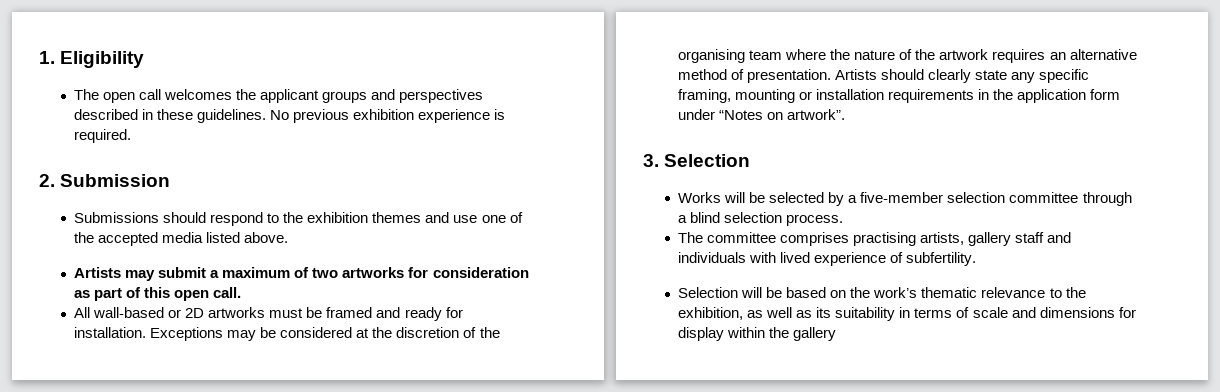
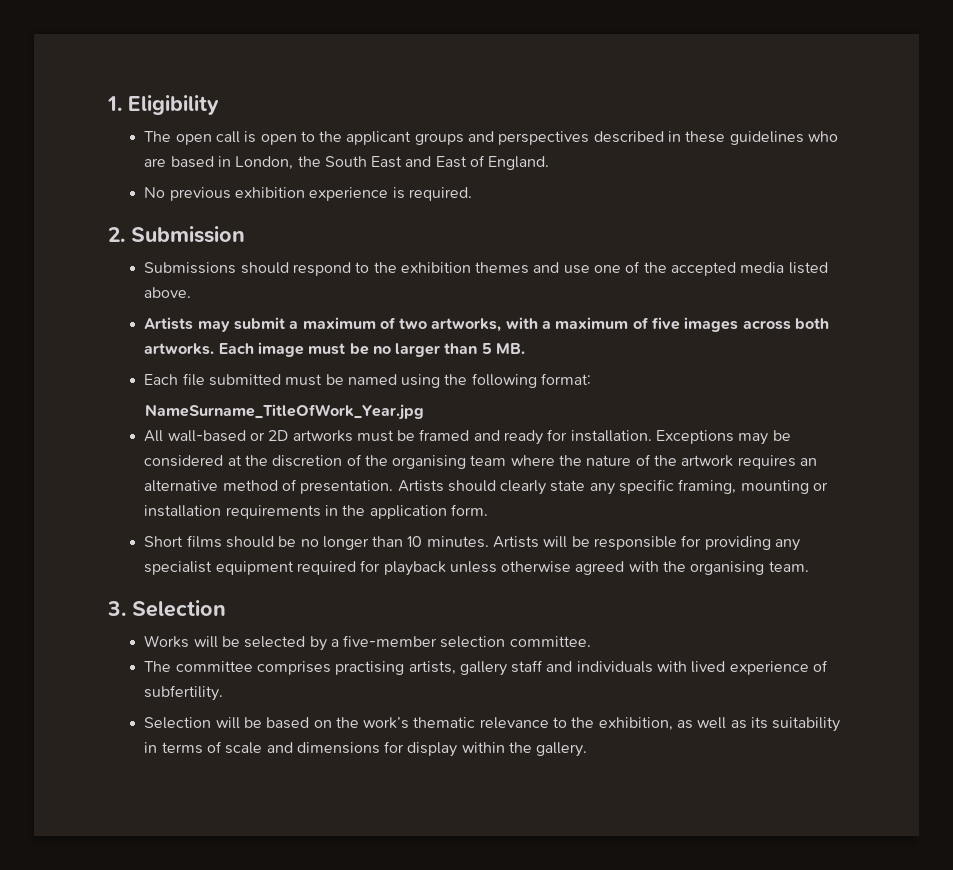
- The open call welcomes the applicant groups and perspectives described in these guidelines. No previous exhibition experience is required.
+ The open call is open to the applicant groups and perspectives described in these guidelines who are based in London, the South East and East of England.
+ No previous exhibition experience is required.
- Artists may submit a maximum of two artworks for consideration as part of this open call.
+ Artists may submit a maximum of two artworks, with a maximum of five images across both artworks. Each image must be no larger than 5 MB.
+ Each file submitted must be named using the following format:
+ NameSurname_TitleOfWork_Year.jpg
- Artists should clearly state any specific framing, mounting or installation requirements in the application form under “Notes on artwork”.
+ Artists should clearly state any specific framing, mounting or installation requirements in the application form.
+ Short films should be no longer than 10 minutes. Artists will be responsible for providing any specialist equipment required for playback unless otherwise agreed with the organising team.
- Works will be selected by a five-member selection committee through a blind selection process.
+ Works will be selected by a five-member selection committee.
- Selection will be based on the work’s thematic relevance to the exhibition, as well as its suitability in terms of scale and dimensions for display within the gallery
+ Selection will be based on the work’s thematic relevance to the exhibition, as well as its suitability in terms of scale and dimensions for display within the gallery.

